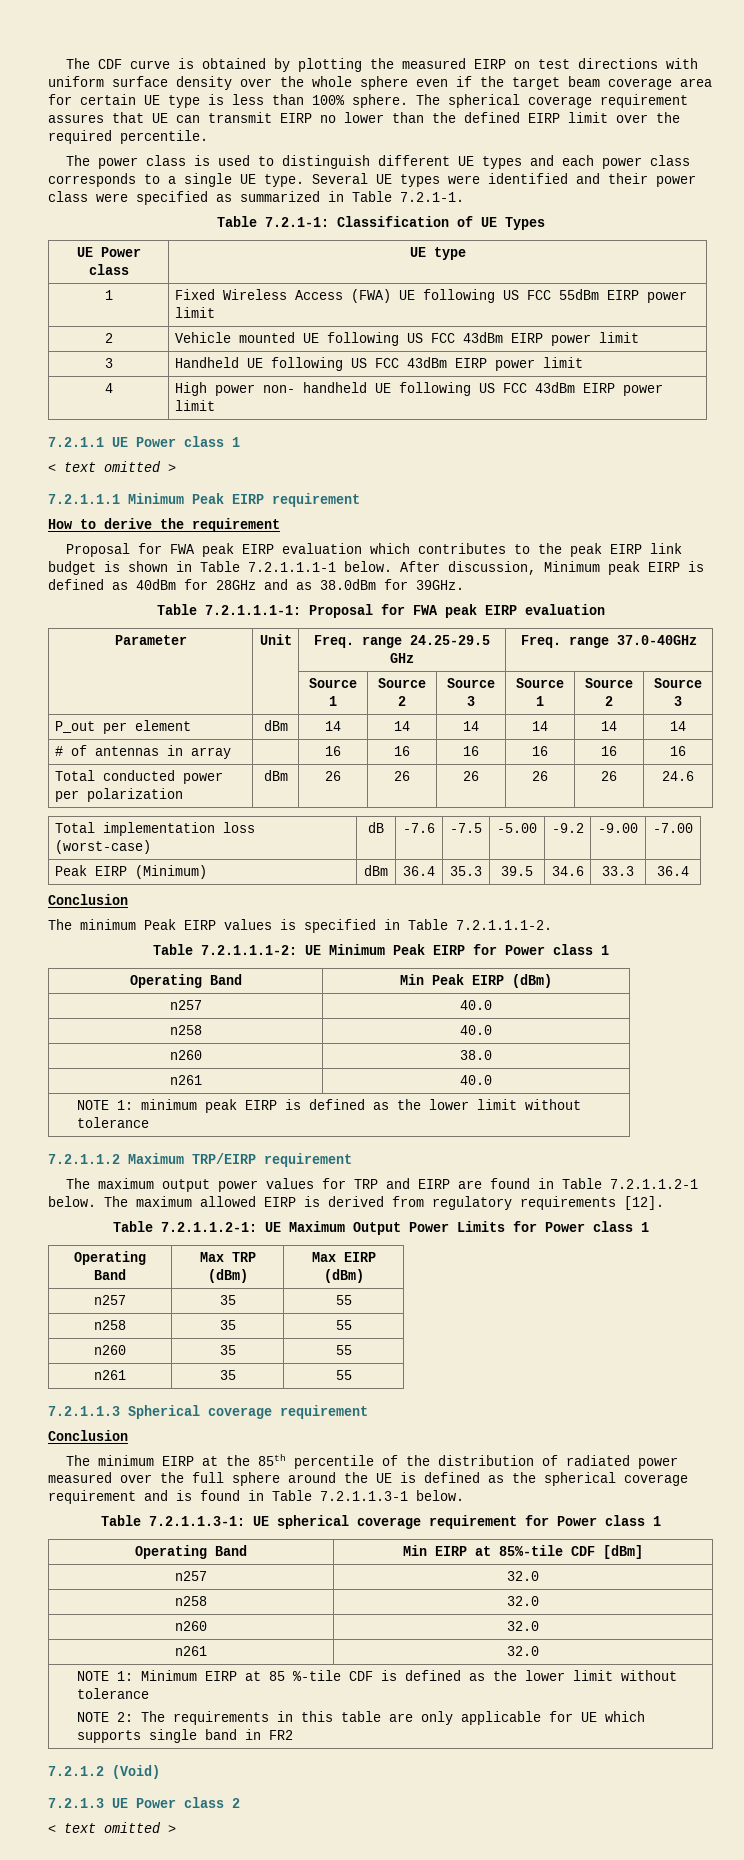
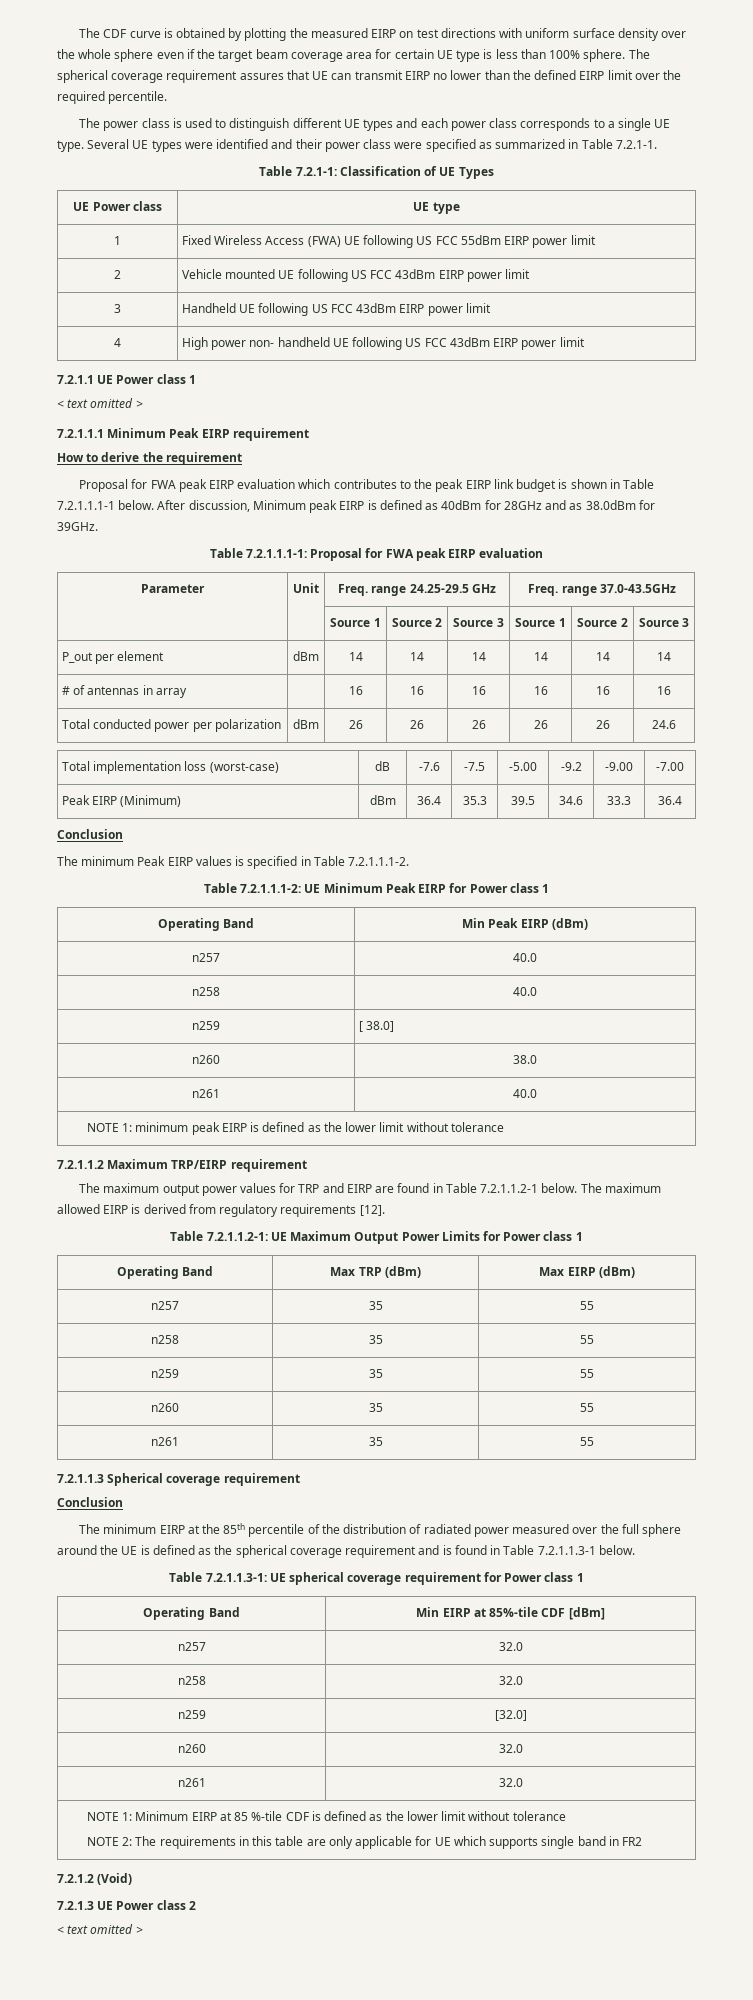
- Parameter | Unit | Freq. range 24.25-29.5 GHz | Freq. range 37.0-40GHz
+ Parameter | Unit | Freq. range 24.25-29.5 GHz | Freq. range 37.0-43.5GHz
+ n259 | [ 38.0]
+ n259 | 35 | 55
+ n259 | [32.0]

